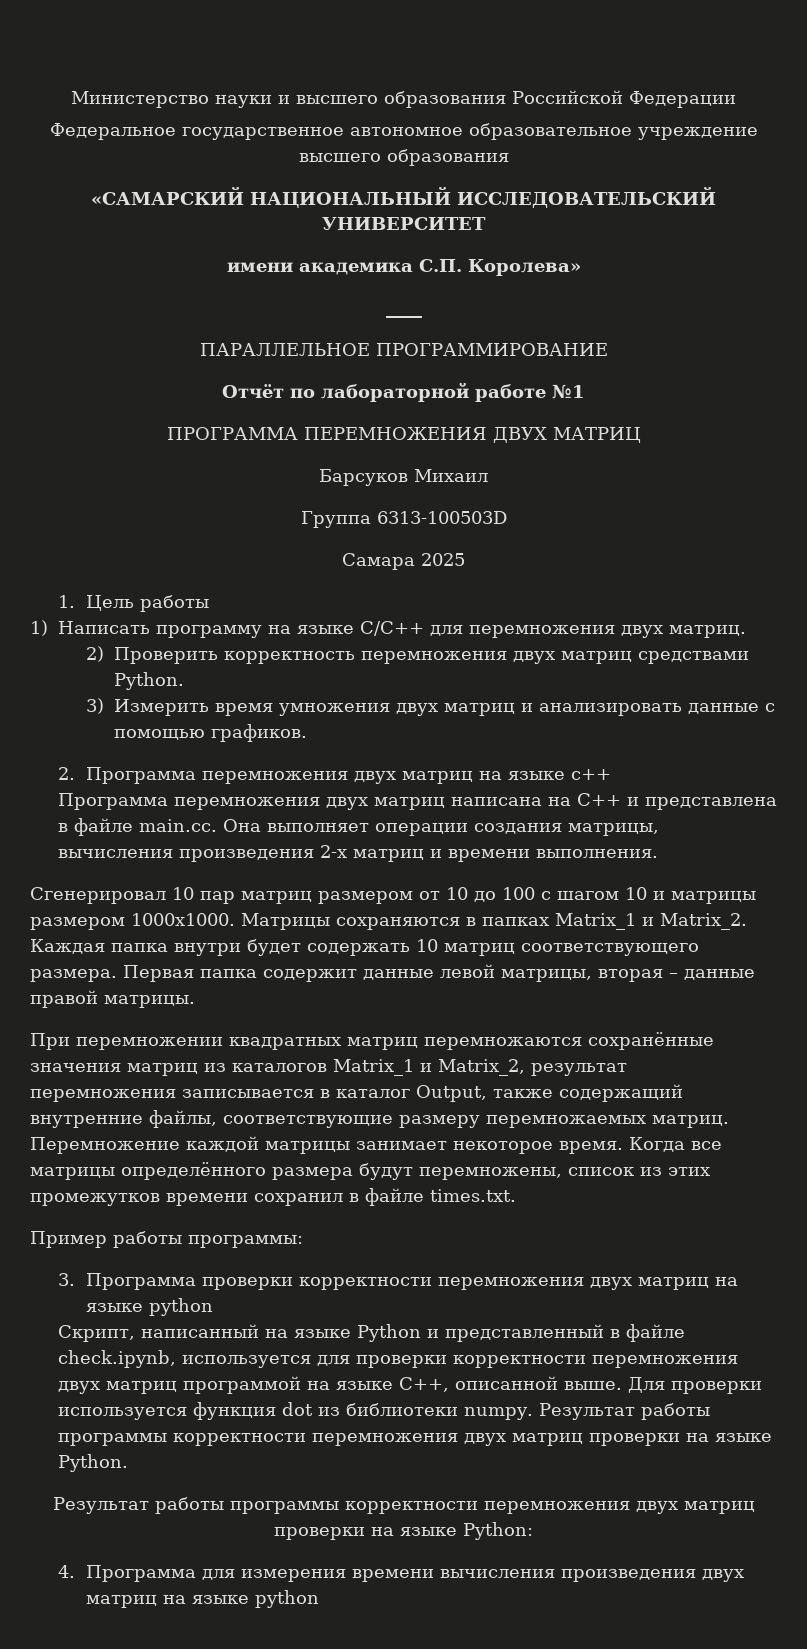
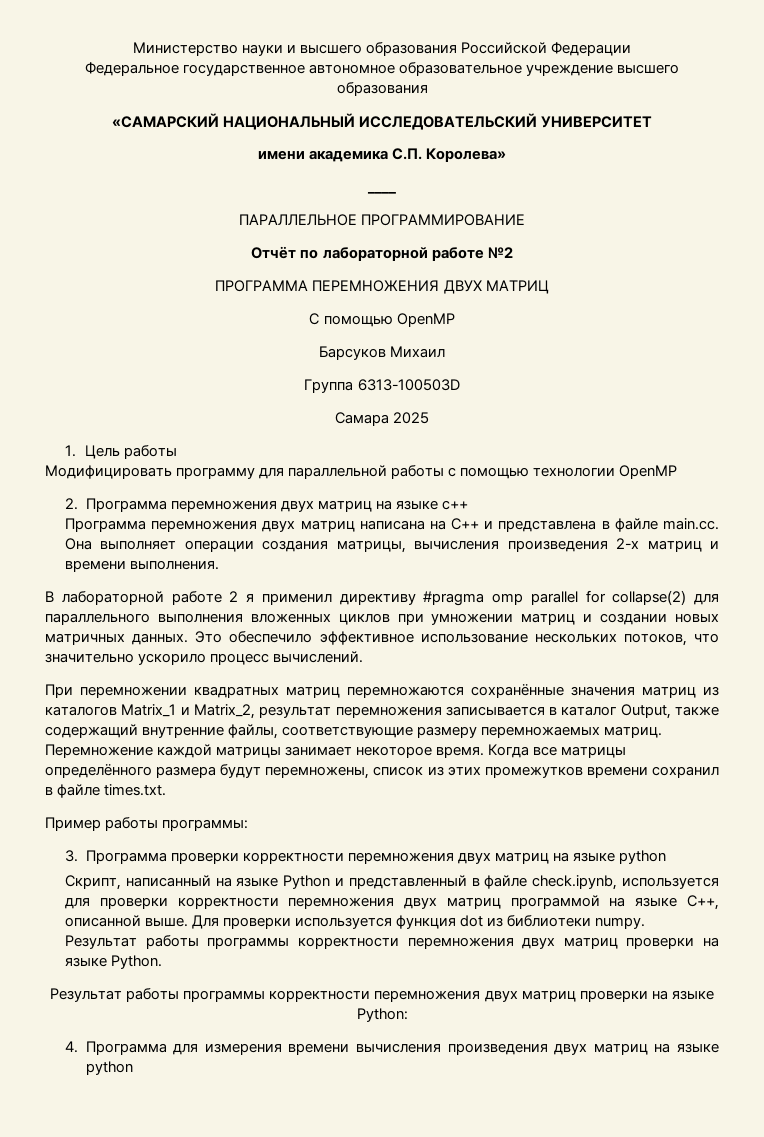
- Отчёт по лабораторной работе №1
+ Отчёт по лабораторной работе №2
+ С помощью OpenMP
- 1) Написать программу на языке C/C++ для перемножения двух матриц.
- 2) Проверить корректность перемножения двух матриц средствами Python.
- 3) Измерить время умножения двух матриц и анализировать данные с помощью графиков.
+ Модифицировать программу для параллельной работы с помощью технологии OpenMP
- Сгенерировал 10 пар матриц размером от 10 до 100 с шагом 10 и матрицы размером 1000x1000. Матрицы сохраняются в папках Matrix_1 и Matrix_2. Каждая папка внутри будет содержать 10 матриц соответствующего размера. Первая папка содержит данные левой матрицы, вторая – данные правой матрицы.
+ В лабораторной работе 2 я применил директиву #pragma omp parallel for collapse(2) для параллельного выполнения вложенных циклов при умножении матриц и создании новых матричных данных. Это обеспечило эффективное использование нескольких потоков, что значительно ускорило процесс вычислений.

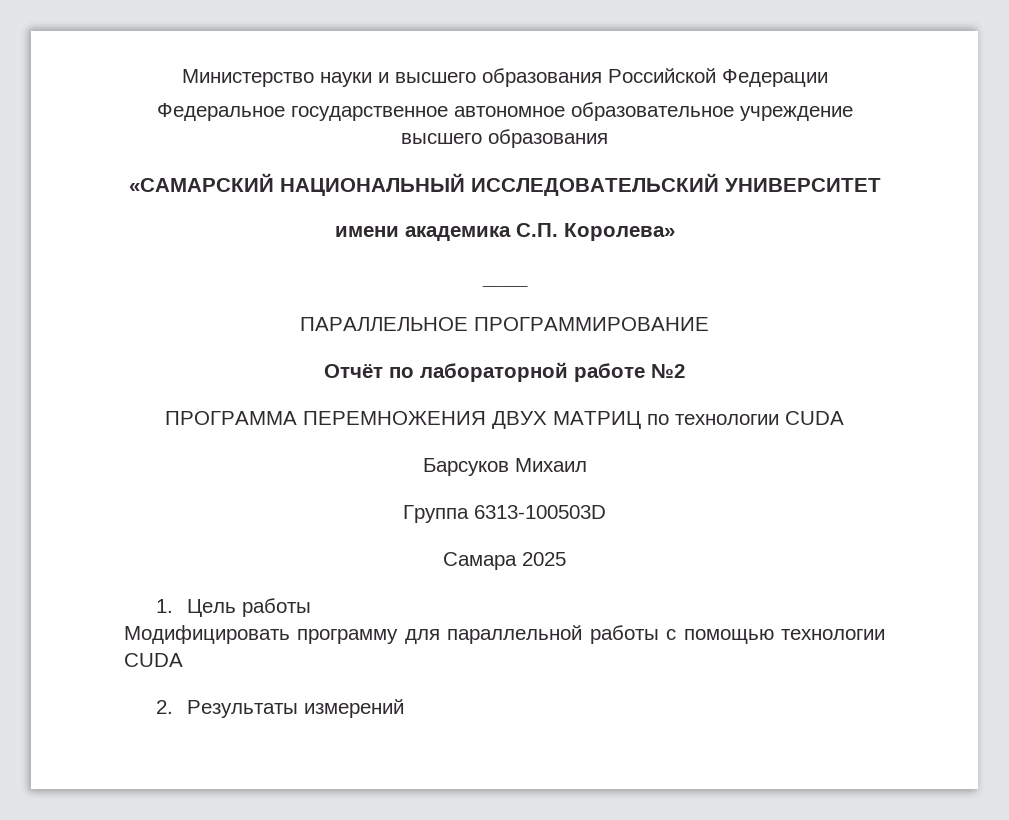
- ПРОГРАММА ПЕРЕМНОЖЕНИЯ ДВУХ МАТРИЦ
- С помощью OpenMP
+ ПРОГРАММА ПЕРЕМНОЖЕНИЯ ДВУХ МАТРИЦ по технологии CUDA
- Модифицировать программу для параллельной работы с помощью технологии OpenMP
+ Модифицировать программу для параллельной работы с помощью технологии CUDA
- 2. Программа перемножения двух матриц на языке c++
- Программа перемножения двух матриц написана на C++ и представлена в файле main.cc. Она выполняет операции создания матрицы, вычисления произведения 2-х матриц и времени выполнения.
- В лабораторной работе 2 я применил директиву #pragma omp parallel for collapse(2) для параллельного выполнения вложенных циклов при умножении матриц и создании новых матричных данных. Это обеспечило эффективное использование нескольких потоков, что значительно ускорило процесс вычислений.
- При перемножении квадратных матриц перемножаются сохранённые значения матриц из каталогов Matrix_1 и Matrix_2, результат перемножения записывается в каталог Output, также содержащий внутренние файлы, соответствующие размеру перемножаемых матриц. Перемножение каждой матрицы занимает некоторое время. Когда все матрицы определённого размера будут перемножены, список из этих промежутков времени сохранил в файле times.txt.
- Пример работы программы:
- 3. Программа проверки корректности перемножения двух матриц на языке python
- Скрипт, написанный на языке Python и представленный в файле check.ipynb, используется для проверки корректности перемножения двух матриц программой на языке C++, описанной выше. Для проверки используется функция dot из библиотеки numpy. Результат работы программы корректности перемножения двух матриц проверки на языке Python.
- Результат работы программы корректности перемножения двух матриц проверки на языке Python:
- 4. Программа для измерения времени вычисления произведения двух матриц на языке python
+ 2. Результаты измерений

